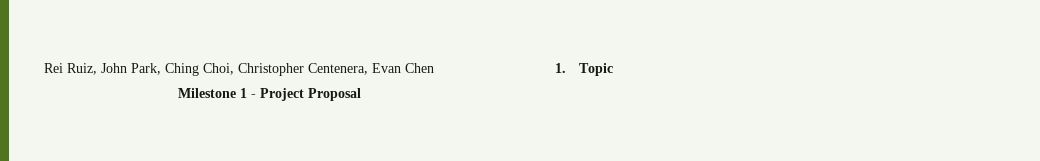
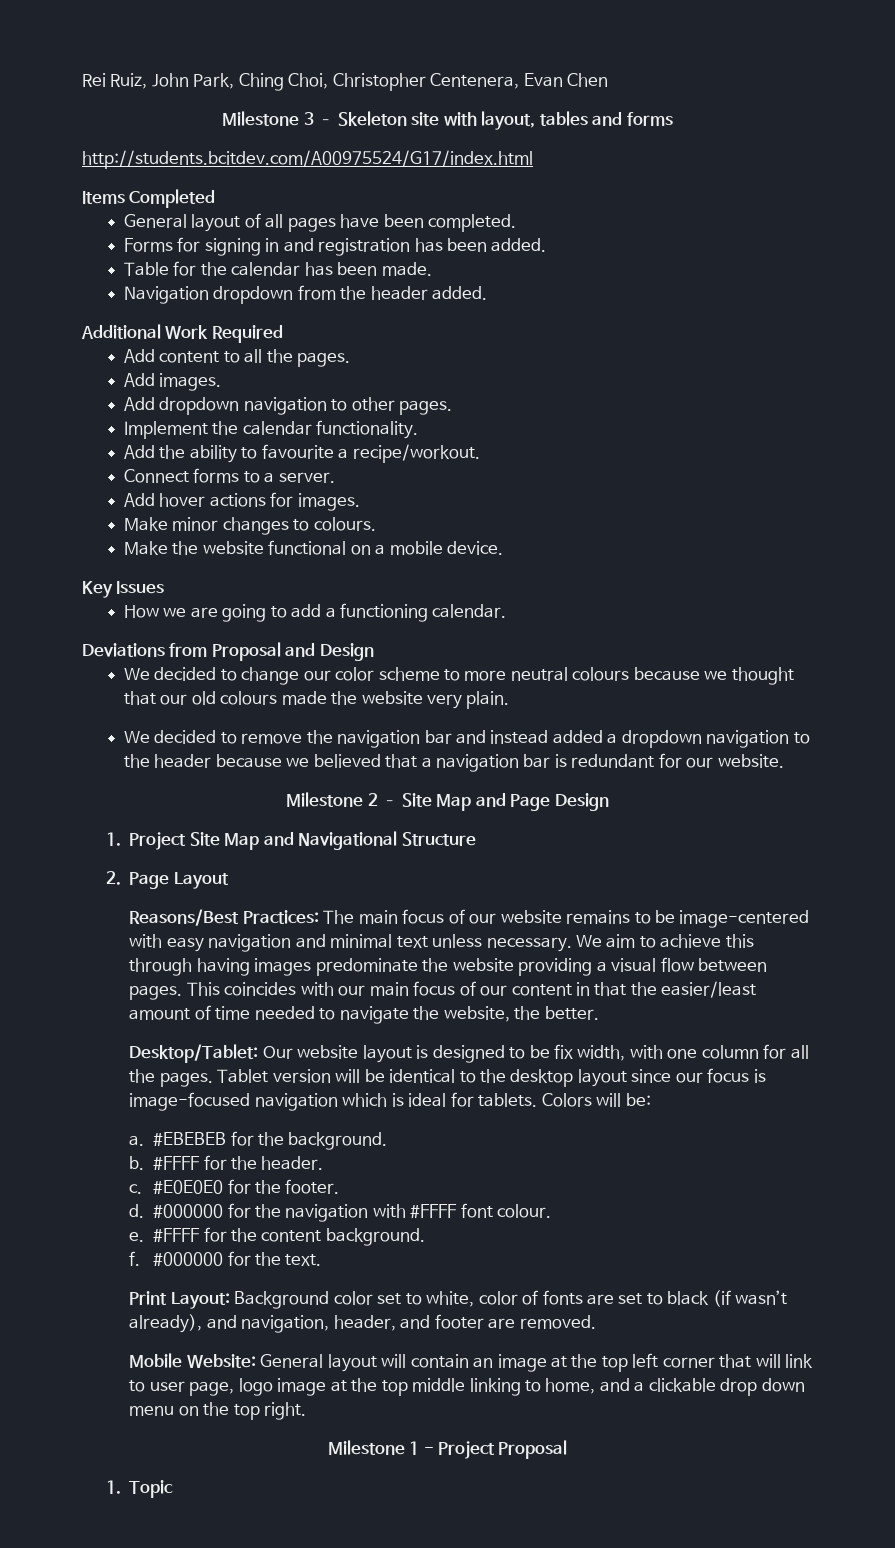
+ Milestone 3 – Skeleton site with layout, tables and forms
+ http://students.bcitdev.com/A00975524/G17/index.html
+ Items Completed
+ General layout of all pages have been completed.
+ Forms for signing in and registration has been added.
+ Table for the calendar has been made.
+ Navigation dropdown from the header added.
+ Additional Work Required
+ Add content to all the pages.
+ Add images.
+ Add dropdown navigation to other pages.
+ Implement the calendar functionality.
+ Add the ability to favourite a recipe/workout.
+ Connect forms to a server.
+ Add hover actions for images.
+ Make minor changes to colours.
+ Make the website functional on a mobile device.
+ Key Issues
+ How we are going to add a functioning calendar.
+ Deviations from Proposal and Design
+ We decided to change our color scheme to more neutral colours because we thought that our old colours made the website very plain.
+ We decided to remove the navigation bar and instead added a dropdown navigation to the header because we believed that a navigation bar is redundant for our website.
+ Milestone 2 – Site Map and Page Design
+ 1. Project Site Map and Navigational Structure
+ 2. Page Layout
+ Reasons/Best Practices: The main focus of our website remains to be image-centered with easy navigation and minimal text unless necessary. We aim to achieve this through having images predominate the website providing a visual flow between pages. This coincides with our main focus of our content in that the easier/least amount of time needed to navigate the website, the better.
+ Desktop/Tablet: Our website layout is designed to be fix width, with one column for all the pages. Tablet version will be identical to the desktop layout since our focus is image-focused navigation which is ideal for tablets. Colors will be:
+ a. #EBEBEB for the background.
+ b. #FFFF for the header.
+ c. #E0E0E0 for the footer.
+ d. #000000 for the navigation with #FFFF font colour.
+ e. #FFFF for the content background.
+ f. #000000 for the text.
+ Print Layout: Background color set to white, color of fonts are set to black (if wasn’t already), and navigation, header, and footer are removed.
+ Mobile Website: General layout will contain an image at the top left corner that will link to user page, logo image at the top middle linking to home, and a clickable drop down menu on the top right.

